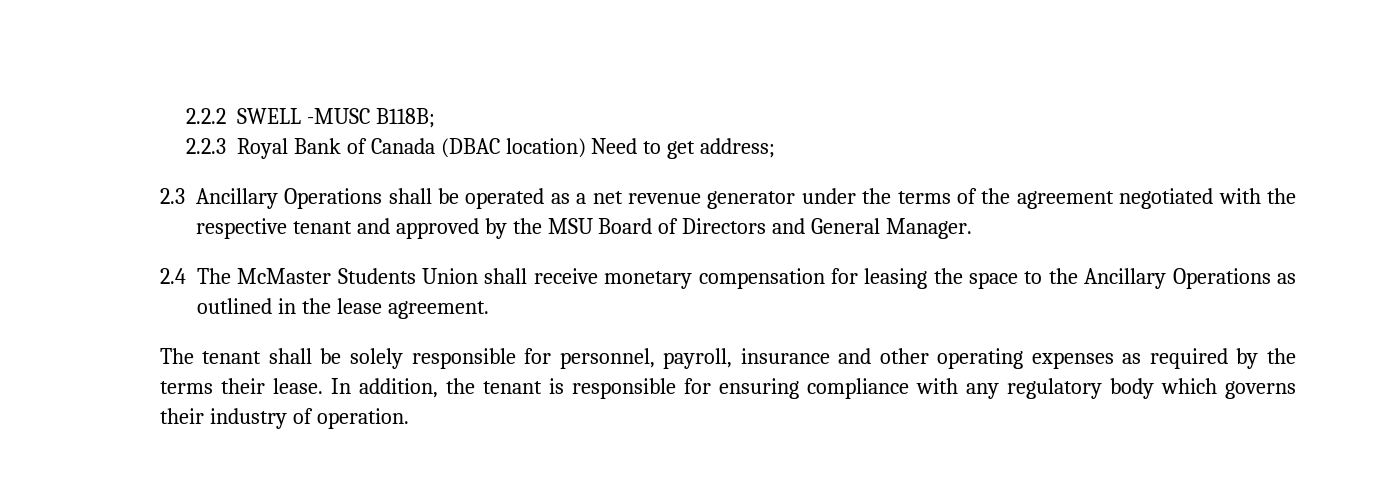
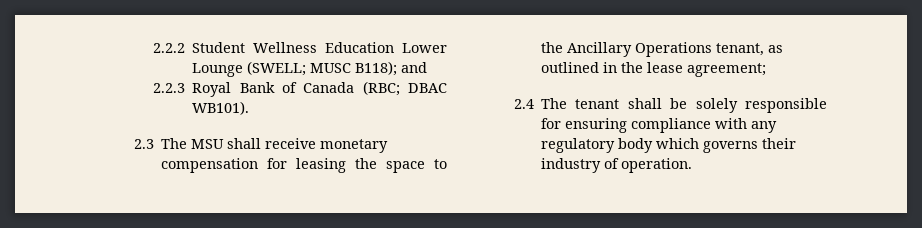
- 2.2.2 SWELL -MUSC B118B;
+ 2.2.2 Student Wellness Education Lower Lounge (SWELL; MUSC B118); and
- 2.2.3 Royal Bank of Canada (DBAC location) Need to get address;
- 2.3 Ancillary Operations shall be operated as a net revenue generator under the terms of the agreement negotiated with the respective tenant and approved by the MSU Board of Directors and General Manager.
- 2.4 The McMaster Students Union shall receive monetary compensation for leasing the space to the Ancillary Operations as outlined in the lease agreement.
- The tenant shall be solely responsible for personnel, payroll, insurance and other operating expenses as required by the terms their lease. In addition, the tenant is responsible for ensuring compliance with any regulatory body which governs their industry of operation.
+ 2.2.3 Royal Bank of Canada (RBC; DBAC WB101).
+ 2.3 The MSU shall receive monetary compensation for leasing the space to the Ancillary Operations tenant, as outlined in the lease agreement;
+ 2.4 The tenant shall be solely responsible for ensuring compliance with any regulatory body which governs their industry of operation.

